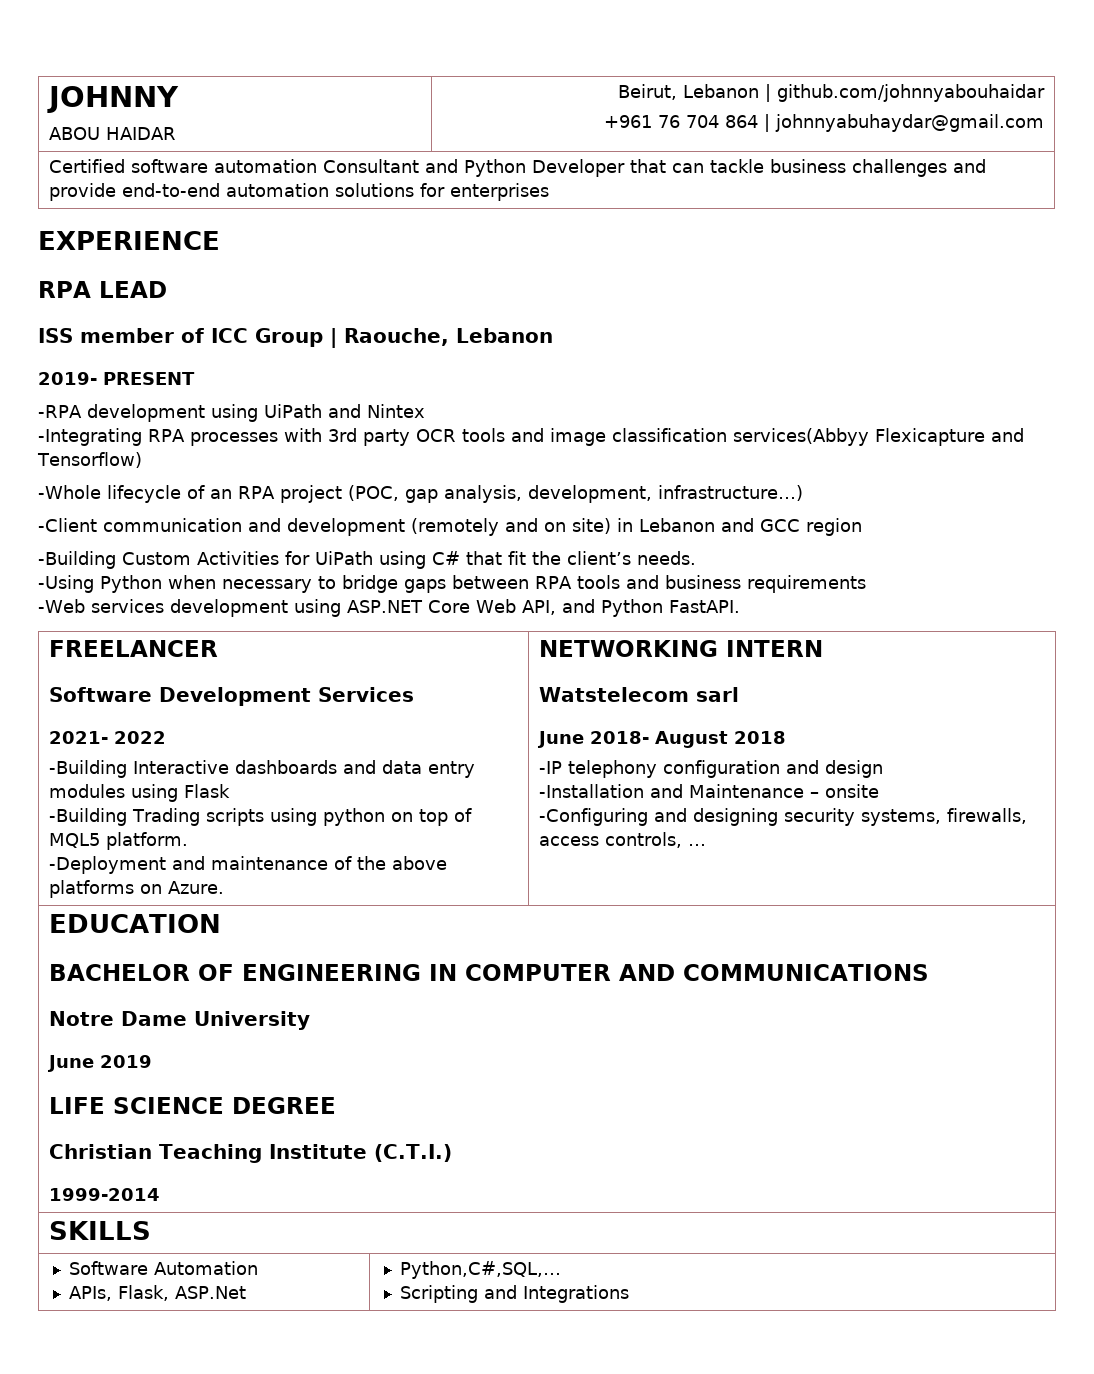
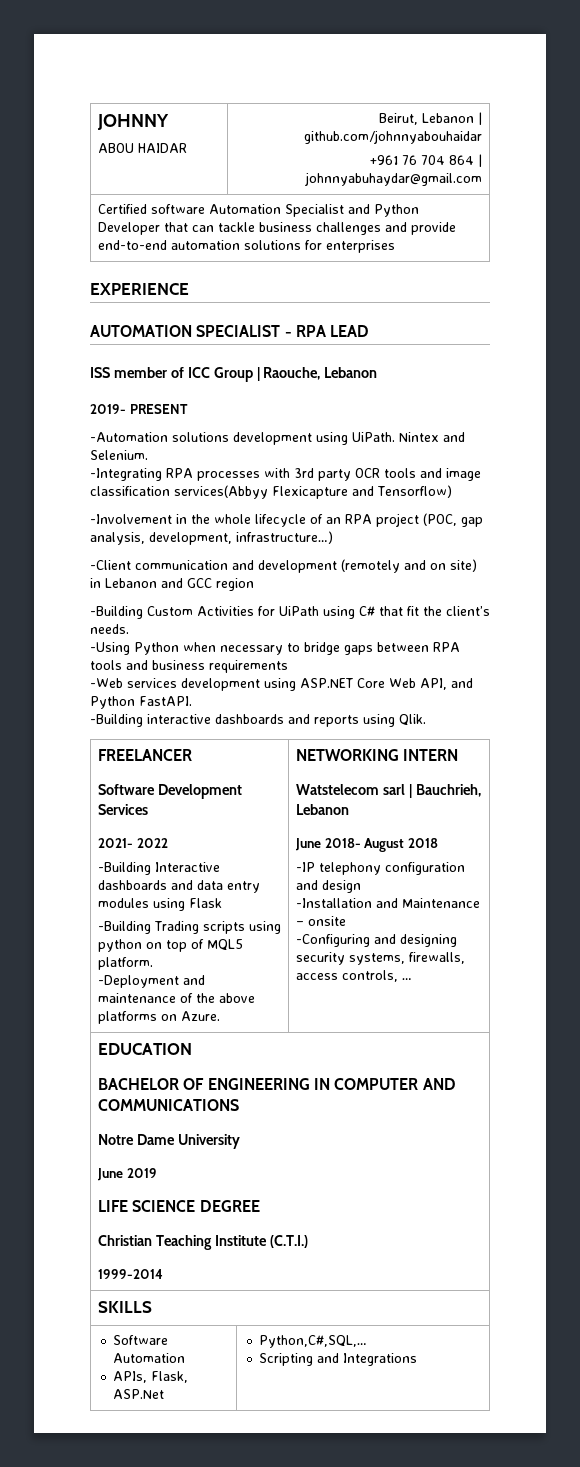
- Certified software automation Consultant and Python Developer that can tackle business challenges and provide end-to-end automation solutions for enterprises
+ Certified software Automation Specialist and Python Developer that can tackle business challenges and provide end-to-end automation solutions for enterprises
- RPA LEAD
+ AUTOMATION SPECIALIST - RPA LEAD
- -RPA development using UiPath and Nintex
+ -Automation solutions development using UiPath. Nintex and Selenium.
- -Whole lifecycle of an RPA project (POC, gap analysis, development, infrastructure…)
+ -Involvement in the whole lifecycle of an RPA project (POC, gap analysis, development, infrastructure…)
+ -Building interactive dashboards and reports using Qlik.
- Watstelecom sarl
+ Watstelecom sarl | Bauchrieh, Lebanon

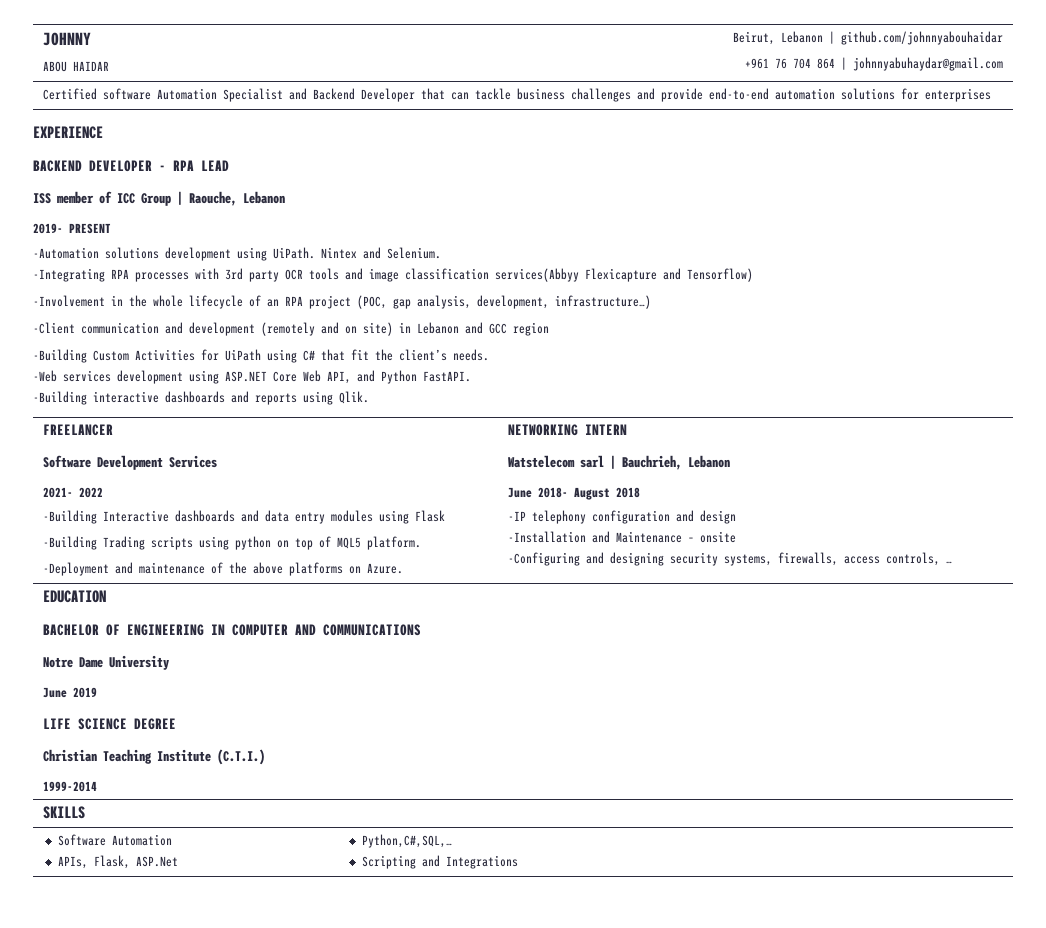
- Certified software Automation Specialist and Python Developer that can tackle business challenges and provide end-to-end automation solutions for enterprises
+ Certified software Automation Specialist and Backend Developer that can tackle business challenges and provide end-to-end automation solutions for enterprises
- AUTOMATION SPECIALIST - RPA LEAD
+ BACKEND DEVELOPER - RPA LEAD
- -Using Python when necessary to bridge gaps between RPA tools and business requirements

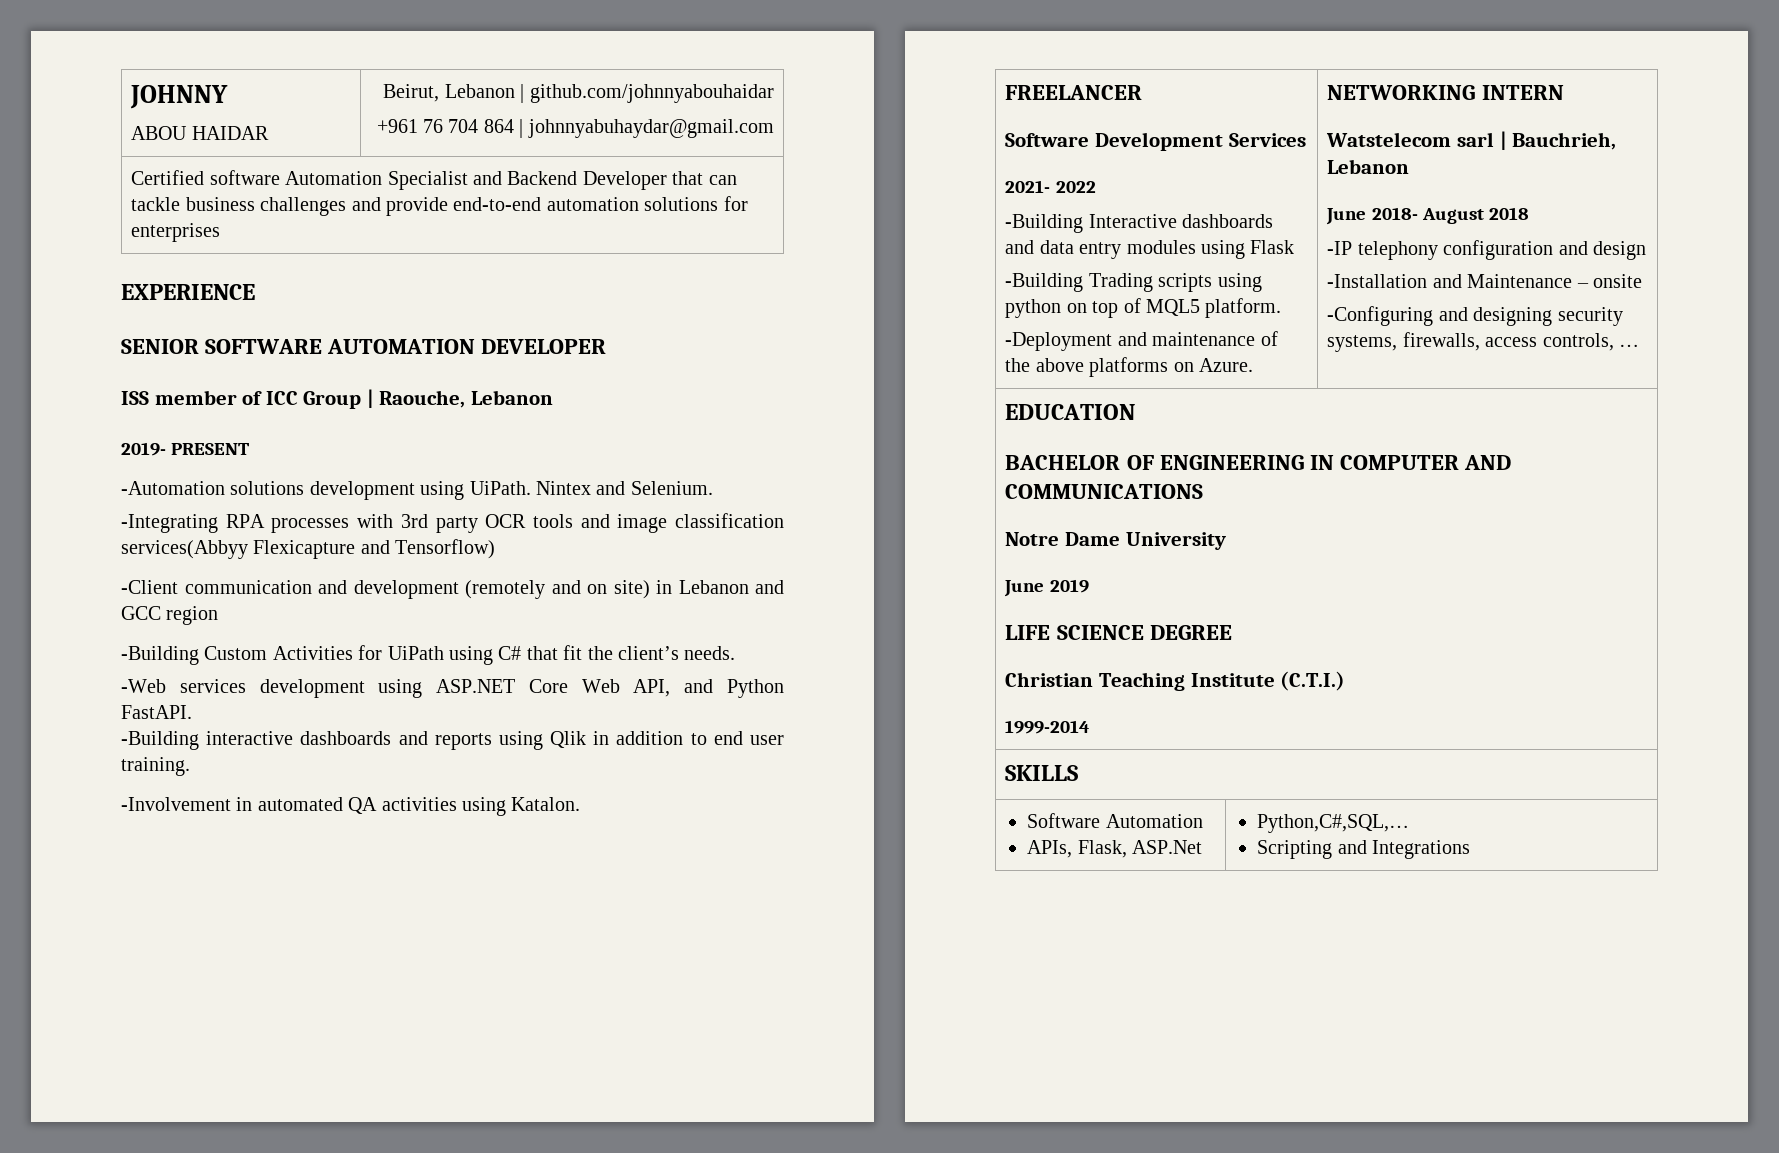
- BACKEND DEVELOPER - RPA LEAD
+ SENIOR SOFTWARE AUTOMATION DEVELOPER
- -Involvement in the whole lifecycle of an RPA project (POC, gap analysis, development, infrastructure…)
- -Building interactive dashboards and reports using Qlik.
+ -Building interactive dashboards and reports using Qlik in addition to end user training.
+ -Involvement in automated QA activities using Katalon.

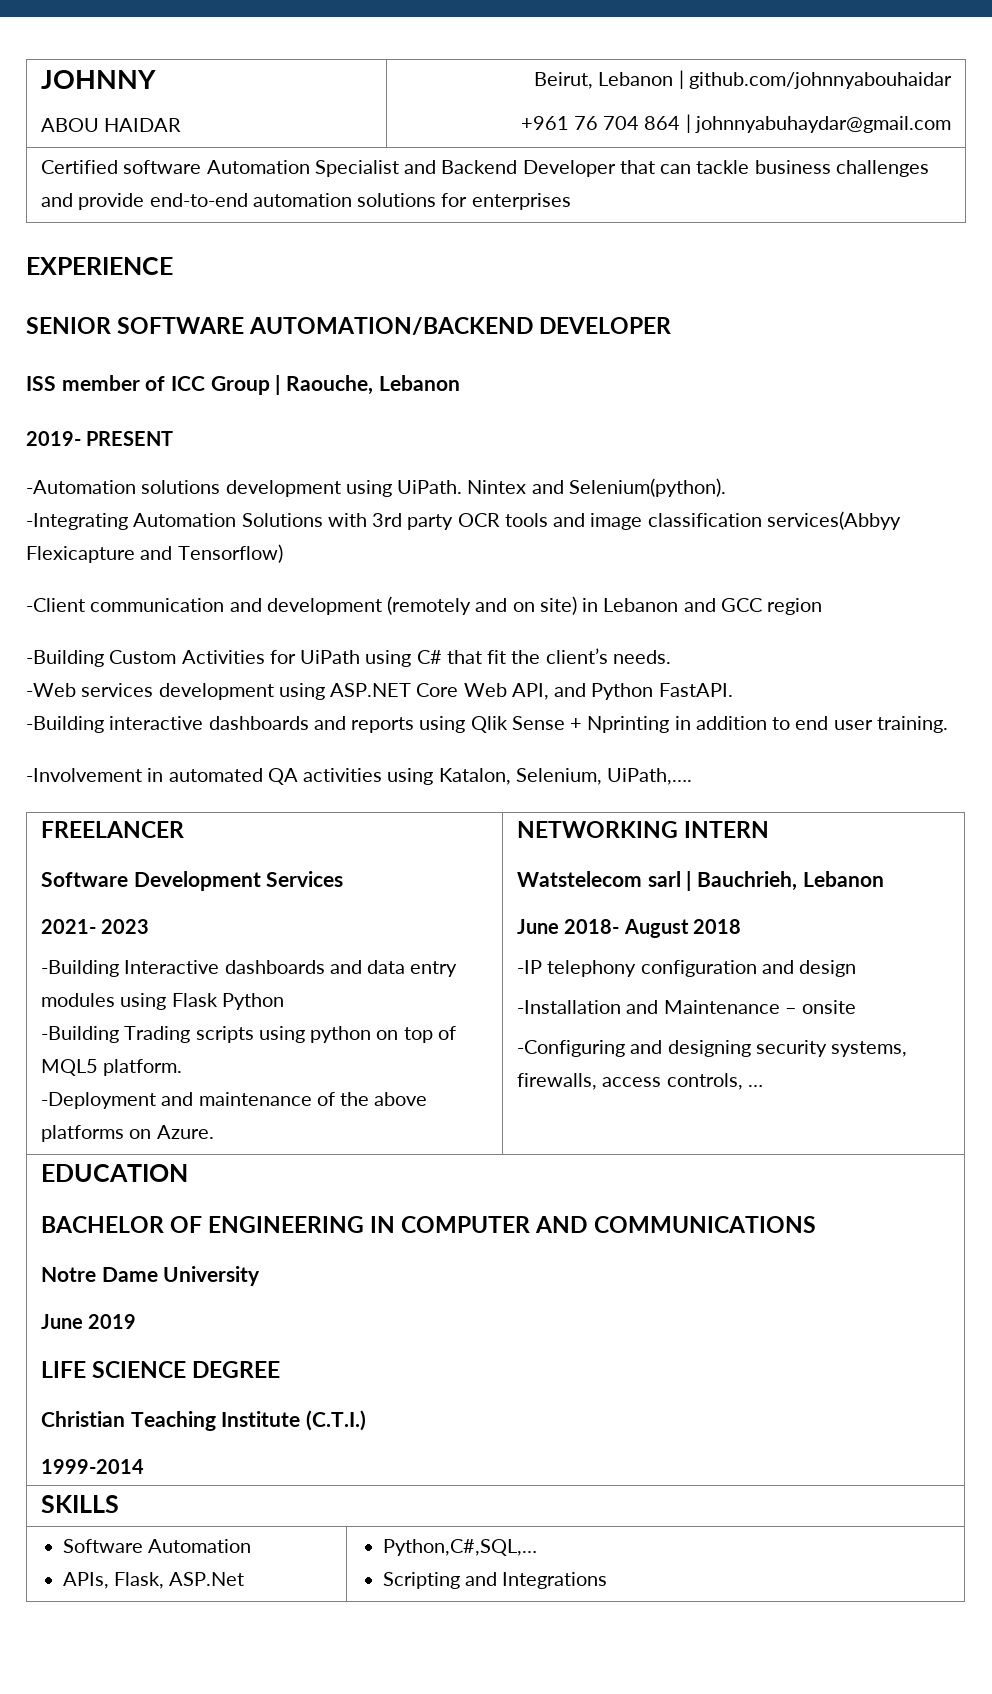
- SENIOR SOFTWARE AUTOMATION DEVELOPER
+ SENIOR SOFTWARE AUTOMATION/BACKEND DEVELOPER
- Nintex and Selenium.
+ Nintex and Selenium(python).
- -Integrating RPA processes with 3rd party OCR tools and image classification services(Abbyy Flexicapture and Tensorflow)
+ -Integrating Automation Solutions with 3rd party OCR tools and image classification services(Abbyy Flexicapture and Tensorflow)
- -Building interactive dashboards and reports using Qlik in addition to end user training.
+ -Building interactive dashboards and reports using Qlik Sense + Nprinting in addition to end user training.
- -Involvement in automated QA activities using Katalon.
+ -Involvement in automated QA activities using Katalon, Selenium, UiPath,….
- 2021- 2022
+ 2021- 2023
- -Building Interactive dashboards and data entry modules using Flask
+ -Building Interactive dashboards and data entry modules using Flask Python

